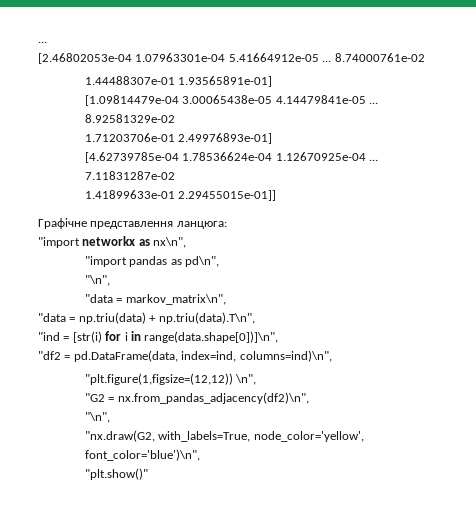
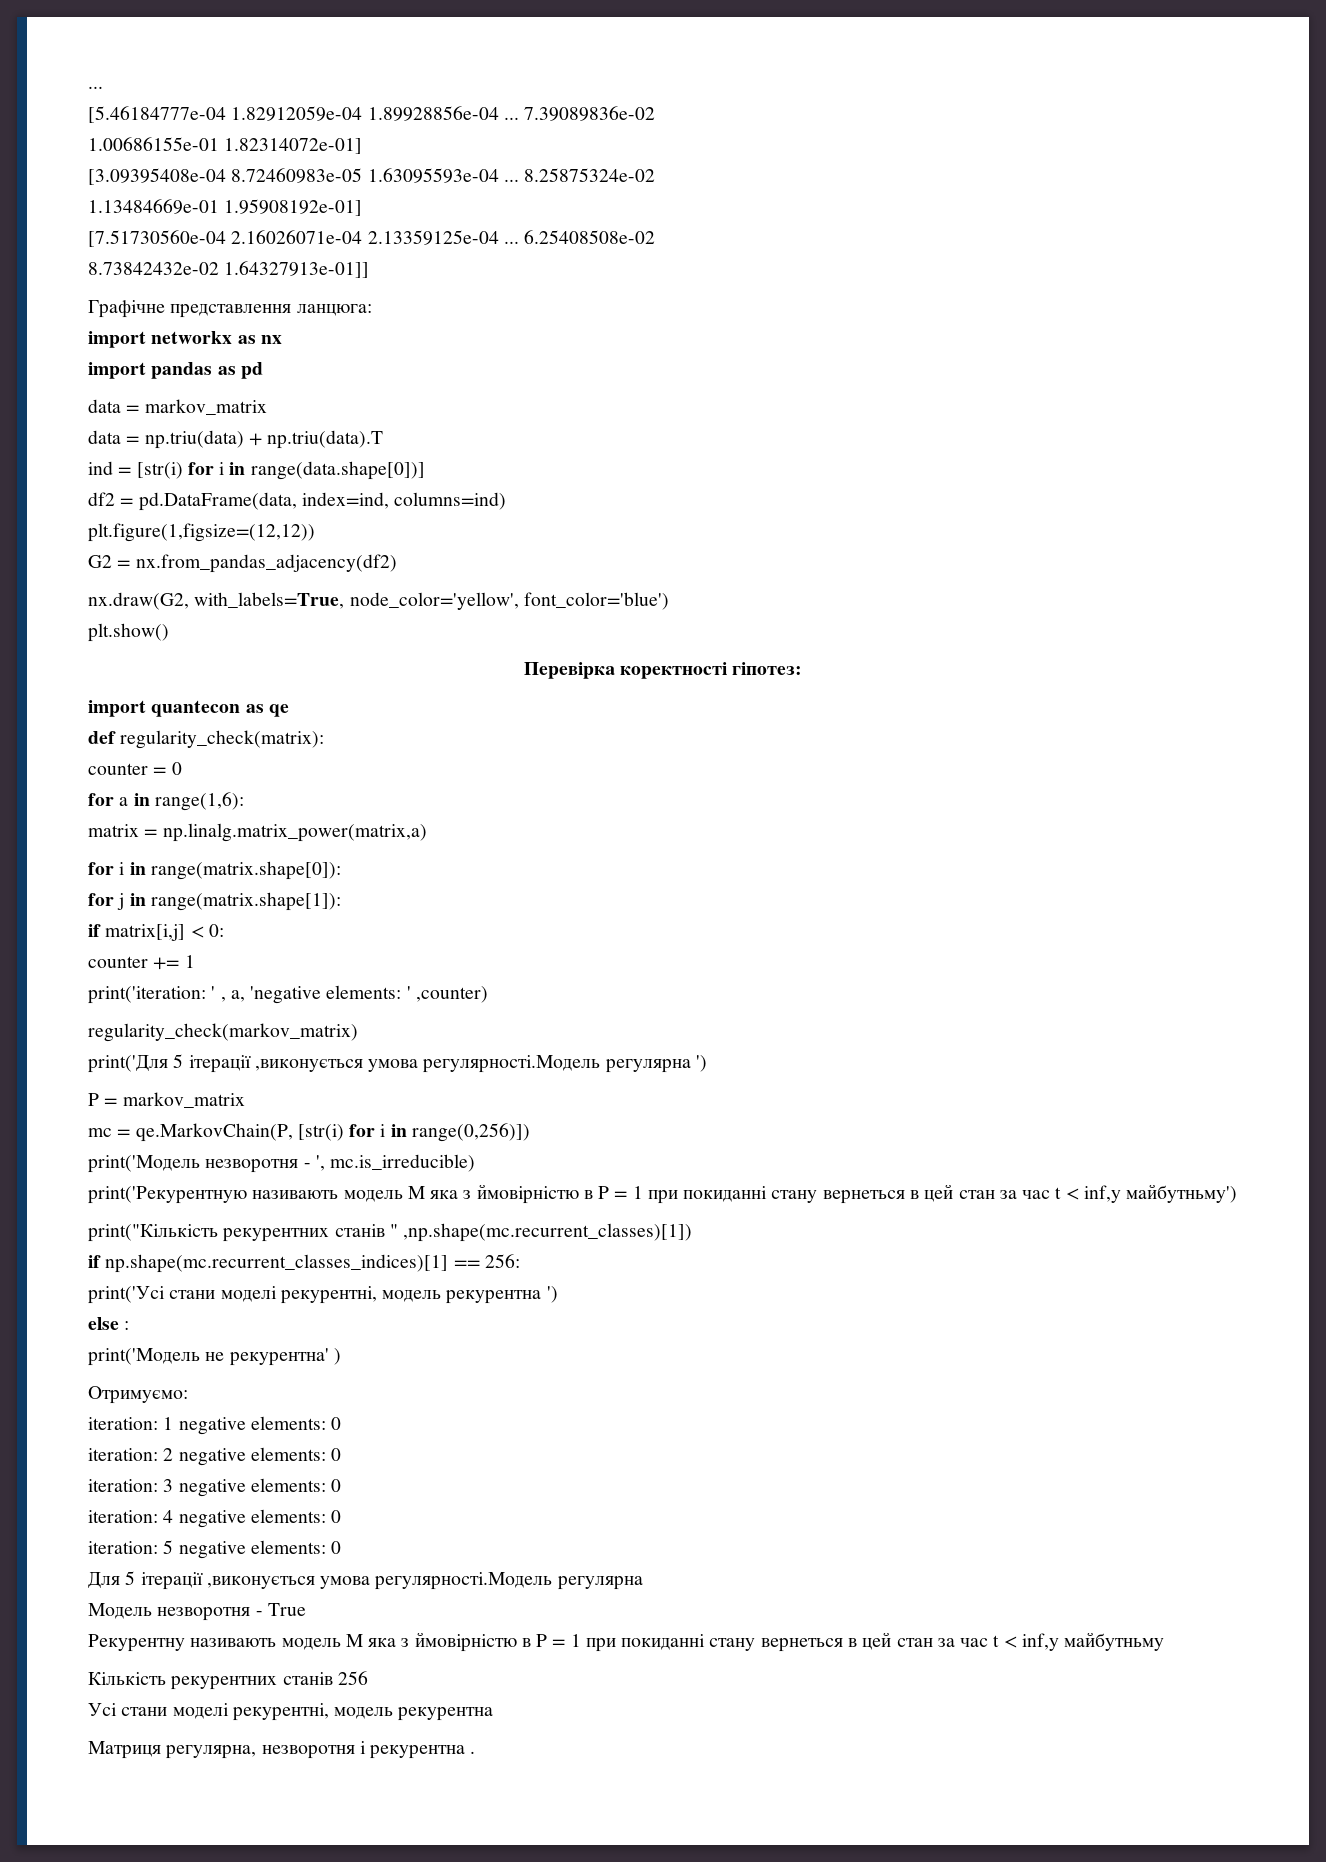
- [2.46802053e-04 1.07963301e-04 5.41664912e-05 ... 8.74000761e-02
- 1.44488307e-01 1.93565891e-01]
- [1.09814479e-04 3.00065438e-05 4.14479841e-05 ... 8.92581329e-02
- 1.71203706e-01 2.49976893e-01]
- [4.62739785e-04 1.78536624e-04 1.12670925e-04 ... 7.11831287e-02
- 1.41899633e-01 2.29455015e-01]]
+ [5.46184777e-04 1.82912059e-04 1.89928856e-04 ... 7.39089836e-02
+ 1.00686155e-01 1.82314072e-01]
+ [3.09395408e-04 8.72460983e-05 1.63095593e-04 ... 8.25875324e-02
+ 1.13484669e-01 1.95908192e-01]
+ [7.51730560e-04 2.16026071e-04 2.13359125e-04 ... 6.25408508e-02
+ 8.73842432e-02 1.64327913e-01]]
- "import networkx as nx\n",
- "import pandas as pd\n",
- "\n",
- "data = markov_matrix\n",
- "data = np.triu(data) + np.triu(data).T\n",
- "ind = [str(i) for i in range(data.shape[0])]\n",
- "df2 = pd.DataFrame(data, index=ind, columns=ind)\n",
- "plt.figure(1,figsize=(12,12)) \n",
- "G2 = nx.from_pandas_adjacency(df2)\n",
- "\n",
- "nx.draw(G2, with_labels=True, node_color='yellow', font_color='blue')\n",
- "plt.show()"
+ import networkx as nx
+ import pandas as pd
+ data = markov_matrix
+ data = np.triu(data) + np.triu(data).T
+ ind = [str(i) for i in range(data.shape[0])]
+ df2 = pd.DataFrame(data, index=ind, columns=ind)
+ plt.figure(1,figsize=(12,12))
+ G2 = nx.from_pandas_adjacency(df2)
+ nx.draw(G2, with_labels=True, node_color='yellow', font_color='blue')
+ plt.show()
+ Перевірка коректності гіпотез:
+ import quantecon as qe
+ def regularity_check(matrix):
+ counter = 0
+ for a in range(1,6):
+ matrix = np.linalg.matrix_power(matrix,a)
+ for i in range(matrix.shape[0]):
+ for j in range(matrix.shape[1]):
+ if matrix[i,j] < 0:
+ counter += 1
+ print('iteration: ' , a, 'negative elements: ' ,counter)
+ regularity_check(markov_matrix)
+ print('Для 5 ітерації ,виконується умова регулярності.Модель регулярна ')
+ P = markov_matrix
+ mc = qe.MarkovChain(P, [str(i) for i in range(0,256)])
+ print('Модель незворотня - ', mc.is_irreducible)
+ print('Рекурентную називають модель M яка з ймовірністю в P = 1 при покиданні стану вернеться в цей стан за час t < inf,у майбутньму')
+ print("Кількість рекурентних станів " ,np.shape(mc.recurrent_classes)[1])
+ if np.shape(mc.recurrent_classes_indices)[1] == 256:
+ print('Усі стани моделі рекурентні, модель рекурентна ')
+ else :
+ print('Модель не рекурентна' )
+ Отримуємо:
+ iteration: 1 negative elements: 0
+ iteration: 2 negative elements: 0
+ iteration: 3 negative elements: 0
+ iteration: 4 negative elements: 0
+ iteration: 5 negative elements: 0
+ Для 5 ітерації ,виконується умова регулярності.Модель регулярна
+ Модель незворотня - True
+ Рекурентну називають модель M яка з ймовірністю в P = 1 при покиданні стану вернеться в цей стан за час t < inf,у майбутньму
+ Кількість рекурентних станів 256
+ Усі стани моделі рекурентні, модель рекурентна
+ Матриця регулярна, незворотня і рекурентна .

